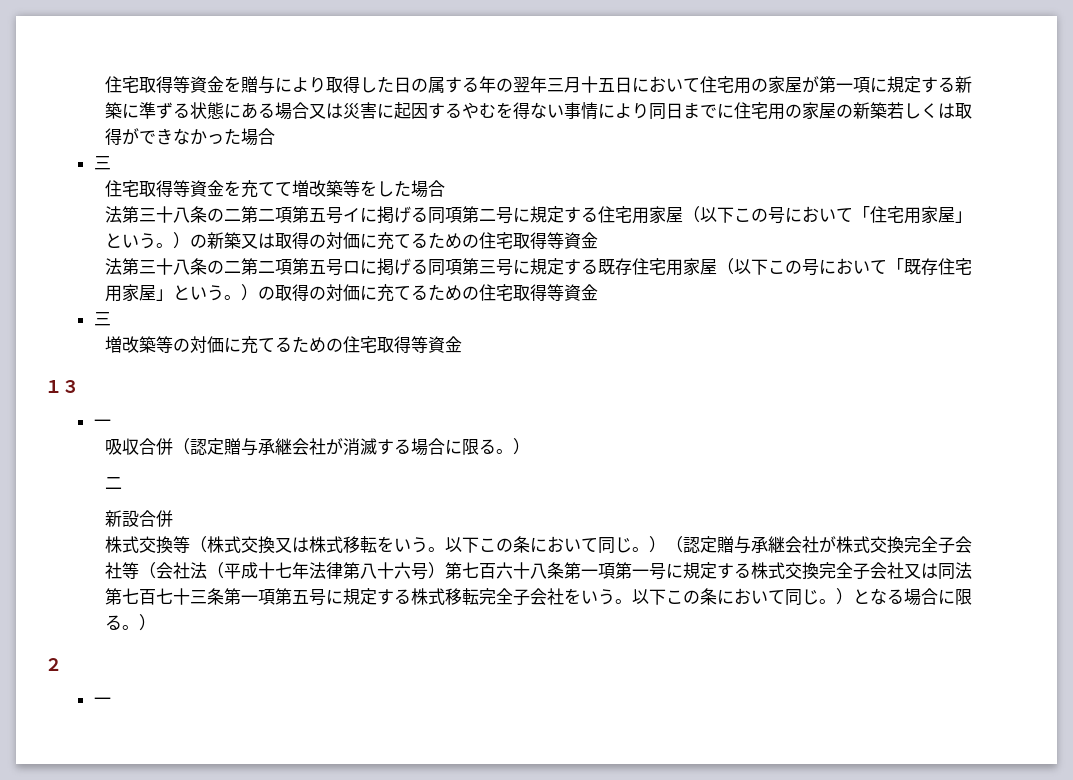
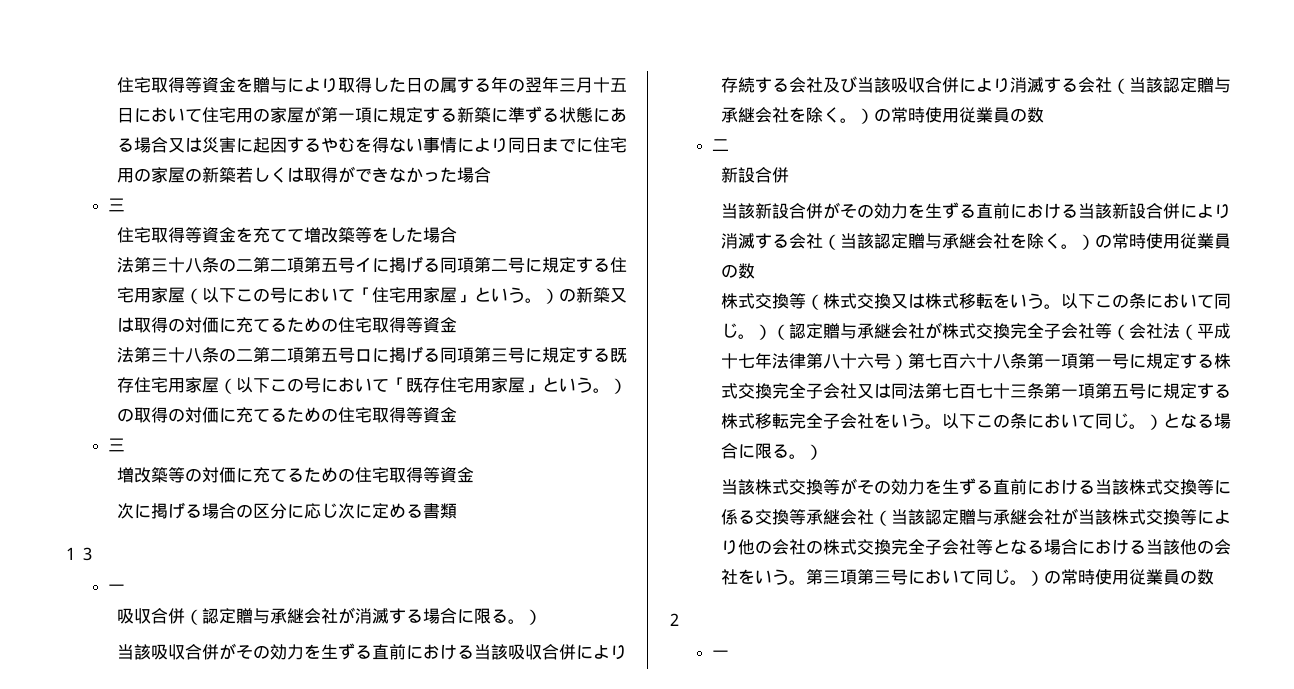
+ 次に掲げる場合の区分に応じ次に定める書類
  吸収合併（認定贈与承継会社が消滅する場合に限る。）
+ 当該吸収合併がその効力を生ずる直前における当該吸収合併により存続する会社及び当該吸収合併により消滅する会社（当該認定贈与承継会社を除く。）の常時使用従業員の数
  二
  新設合併
+ 当該新設合併がその効力を生ずる直前における当該新設合併により消滅する会社（当該認定贈与承継会社を除く。）の常時使用従業員の数
+ 当該株式交換等がその効力を生ずる直前における当該株式交換等に係る交換等承継会社（当該認定贈与承継会社が当該株式交換等により他の会社の株式交換完全子会社等となる場合における当該他の会社をいう。第三項第三号において同じ。）の常時使用従業員の数

